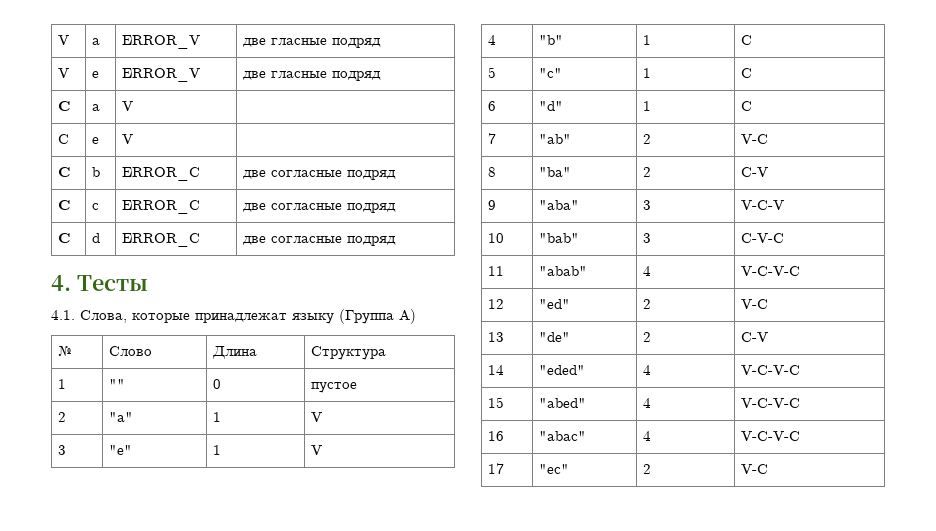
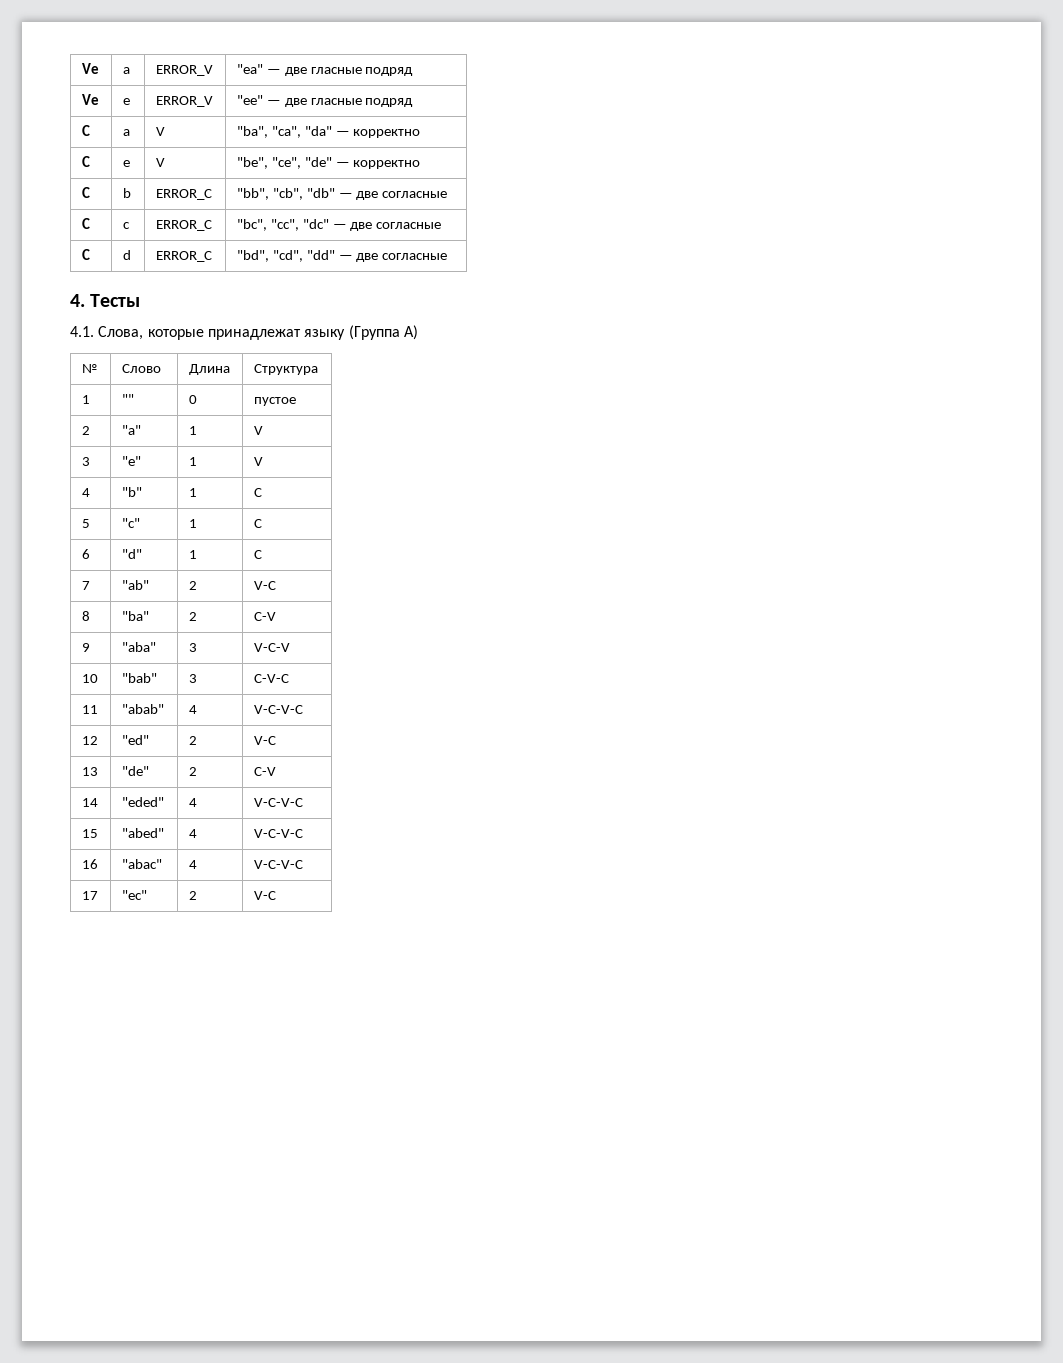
- V | a | ERROR_V | две гласные подряд
- V | e | ERROR_V | две гласные подряд
+ Ve | a | ERROR_V | "ea" — две гласные подряд
+ Ve | e | ERROR_V | "ee" — две гласные подряд
- C | a | V |
- C | e | V |
+ C | a | V | "ba", "ca", "da" — корректно
+ C | e | V | "be", "ce", "de" — корректно
- C | b | ERROR_C | две согласные подряд
+ C | b | ERROR_C | "bb", "cb", "db" — две согласные
- C | c | ERROR_C | две согласные подряд
+ C | c | ERROR_C | "bc", "cc", "dc" — две согласные
- C | d | ERROR_C | две согласные подряд
+ C | d | ERROR_C | "bd", "cd", "dd" — две согласные

